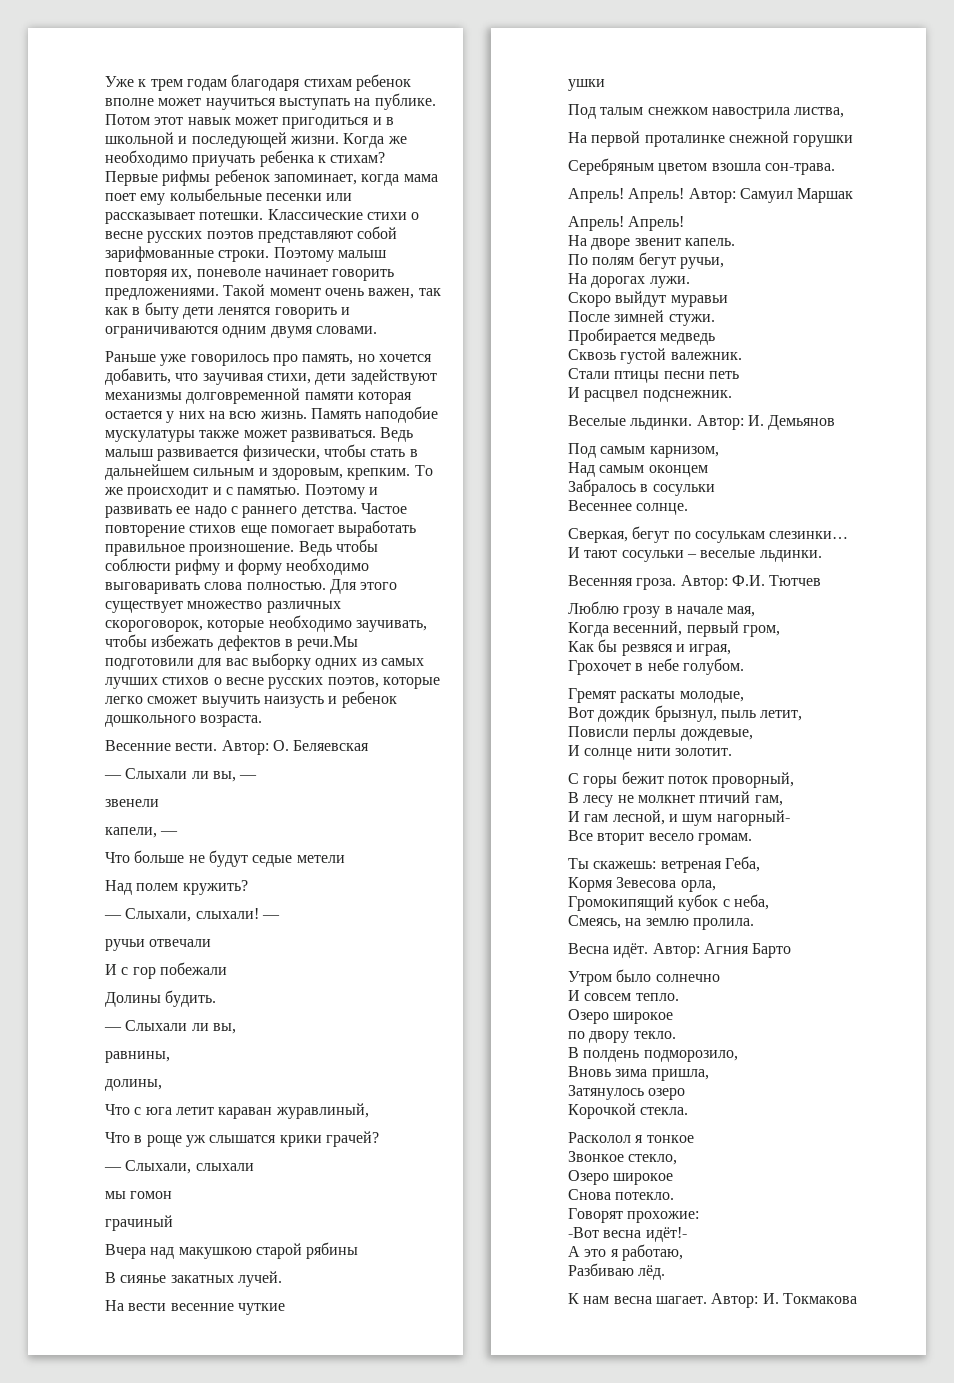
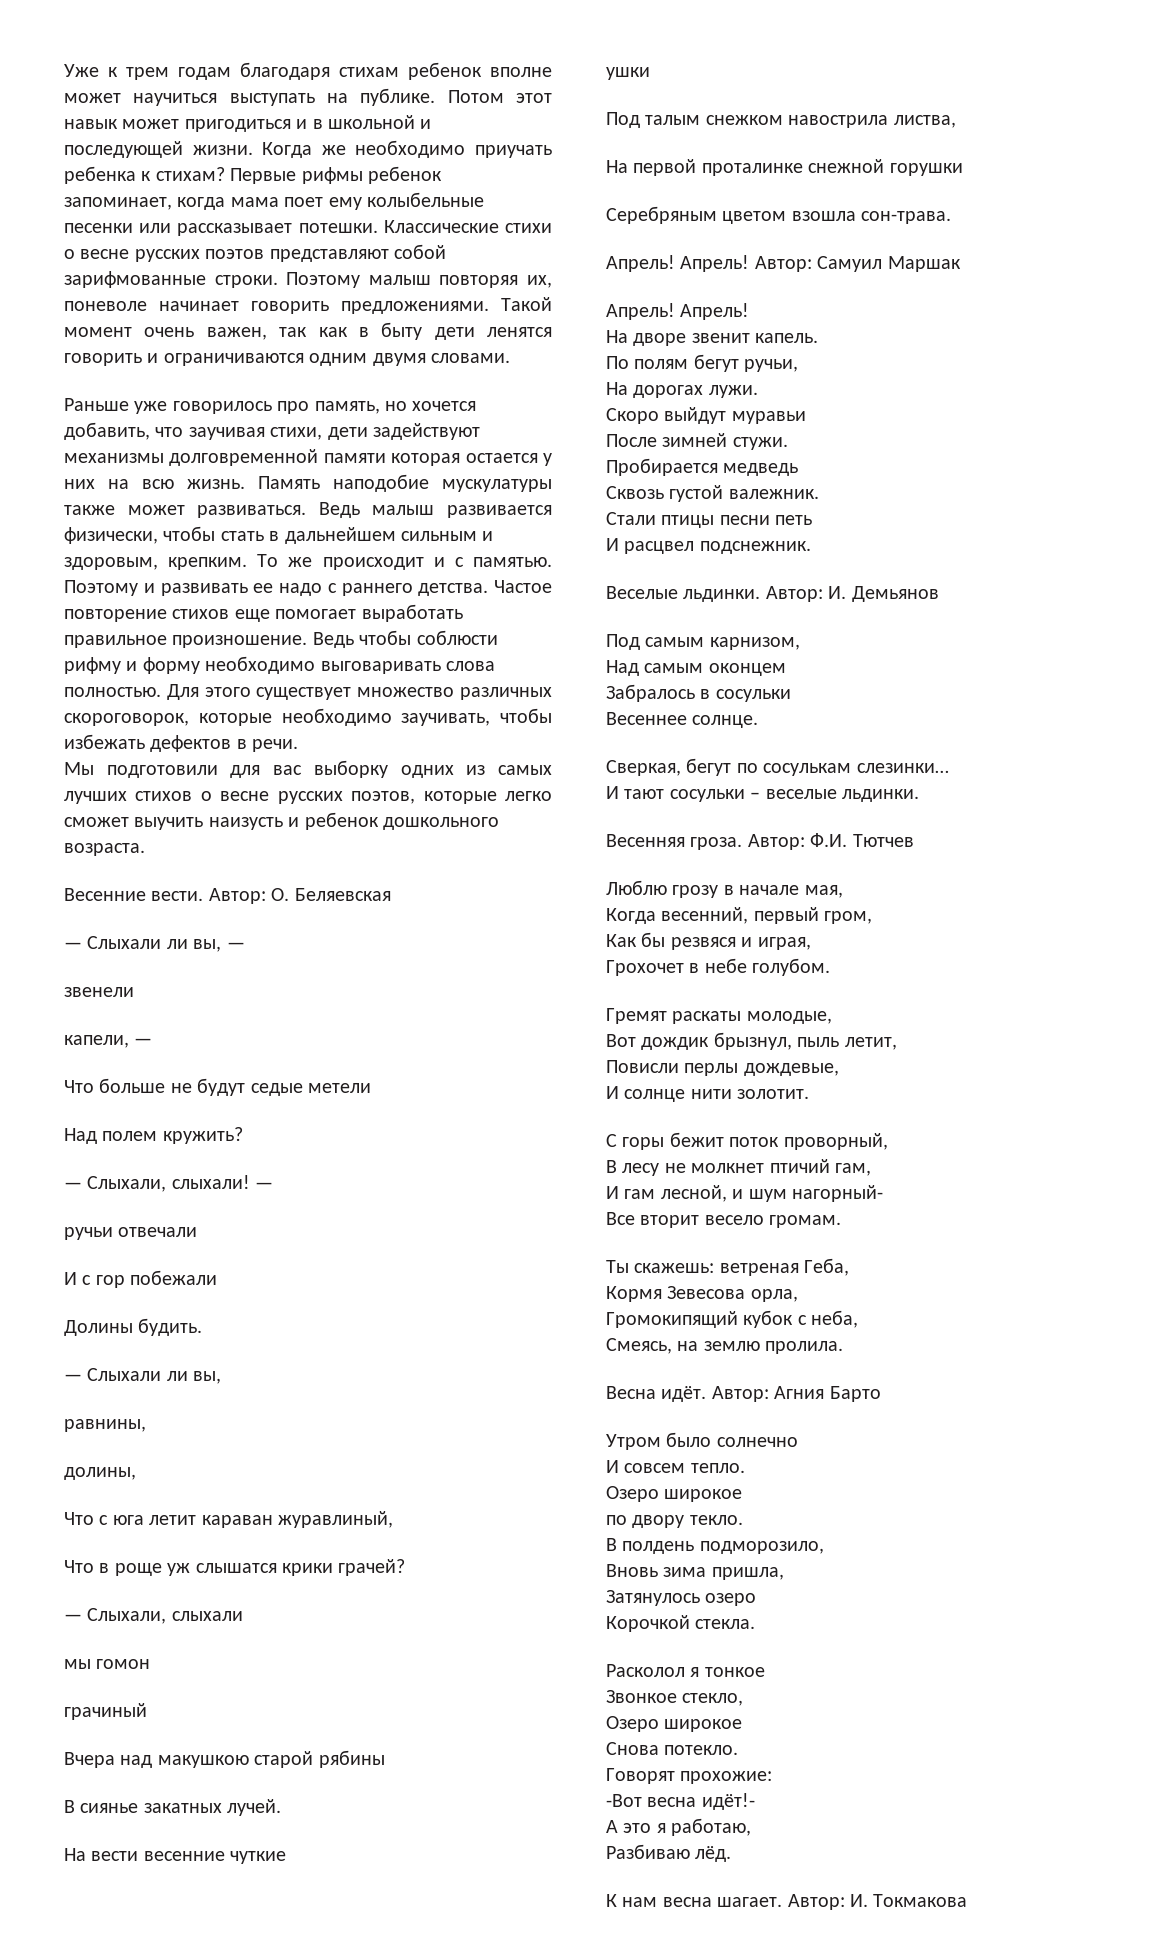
- Для этого существует множество различных скороговорок, которые необходимо заучивать, чтобы избежать дефектов в речи.Мы подготовили для вас выборку одних из самых лучших стихов о весне русских поэтов, которые легко сможет выучить наизусть и ребенок дошкольного возраста.
+ Для этого существует множество различных скороговорок, которые необходимо заучивать, чтобы избежать дефектов в речи.
+ Мы подготовили для вас выборку одних из самых лучших стихов о весне русских поэтов, которые легко сможет выучить наизусть и ребенок дошкольного возраста.

